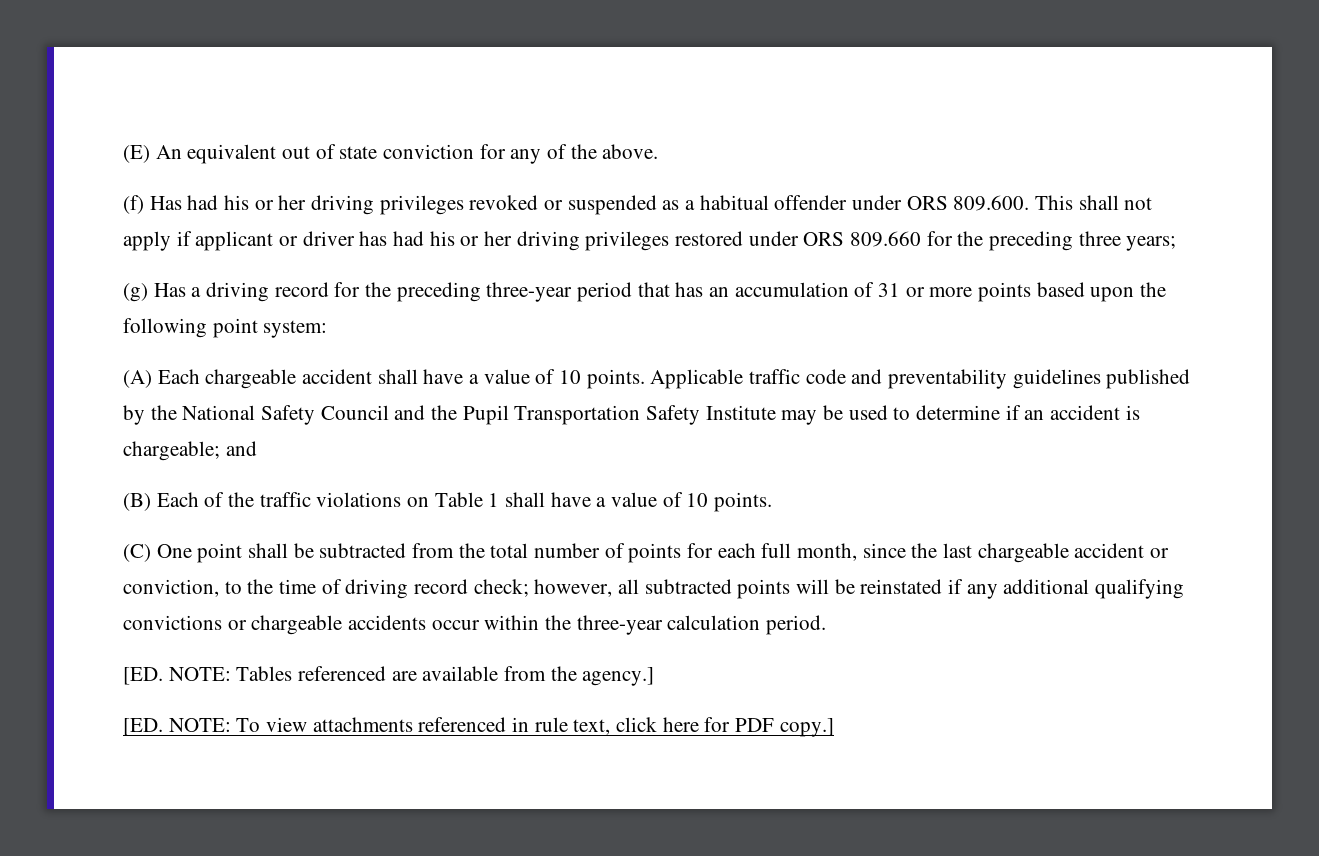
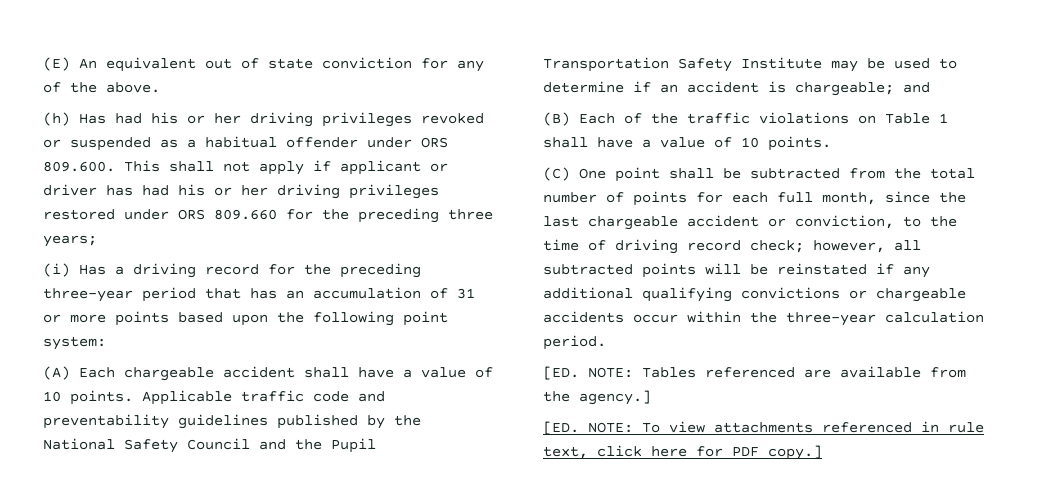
- (f) Has had his or her driving privileges revoked or suspended as a habitual offender under ORS 809.600. This shall not apply if applicant or driver has had his or her driving privileges restored under ORS 809.660 for the preceding three years;
+ (h) Has had his or her driving privileges revoked or suspended as a habitual offender under ORS 809.600. This shall not apply if applicant or driver has had his or her driving privileges restored under ORS 809.660 for the preceding three years;
- (g) Has a driving record for the preceding three-year period that has an accumulation of 31 or more points based upon the following point system:
+ (i) Has a driving record for the preceding three-year period that has an accumulation of 31 or more points based upon the following point system:

